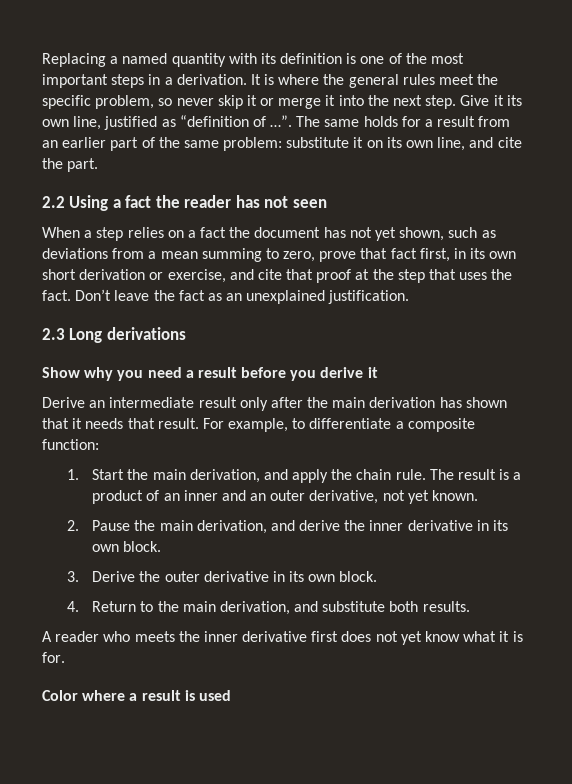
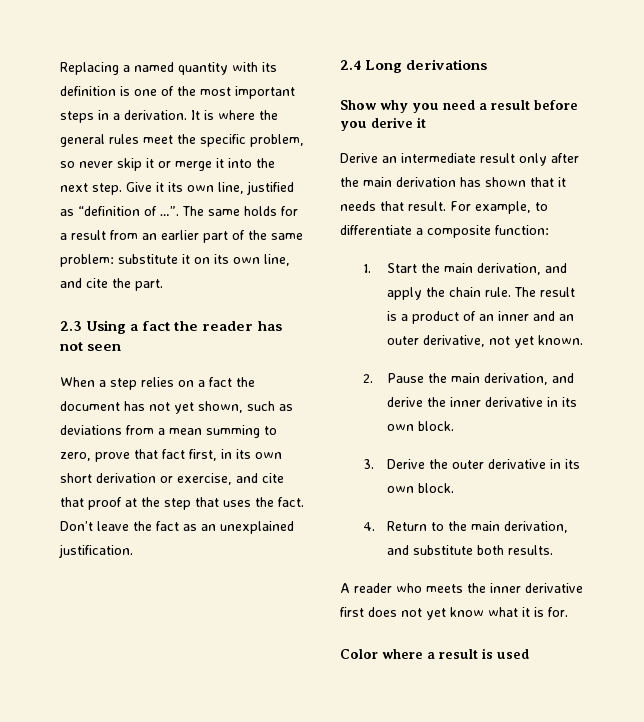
- 2.2 Using a fact the reader has not seen
+ 2.3 Using a fact the reader has not seen
- 2.3 Long derivations
+ 2.4 Long derivations

